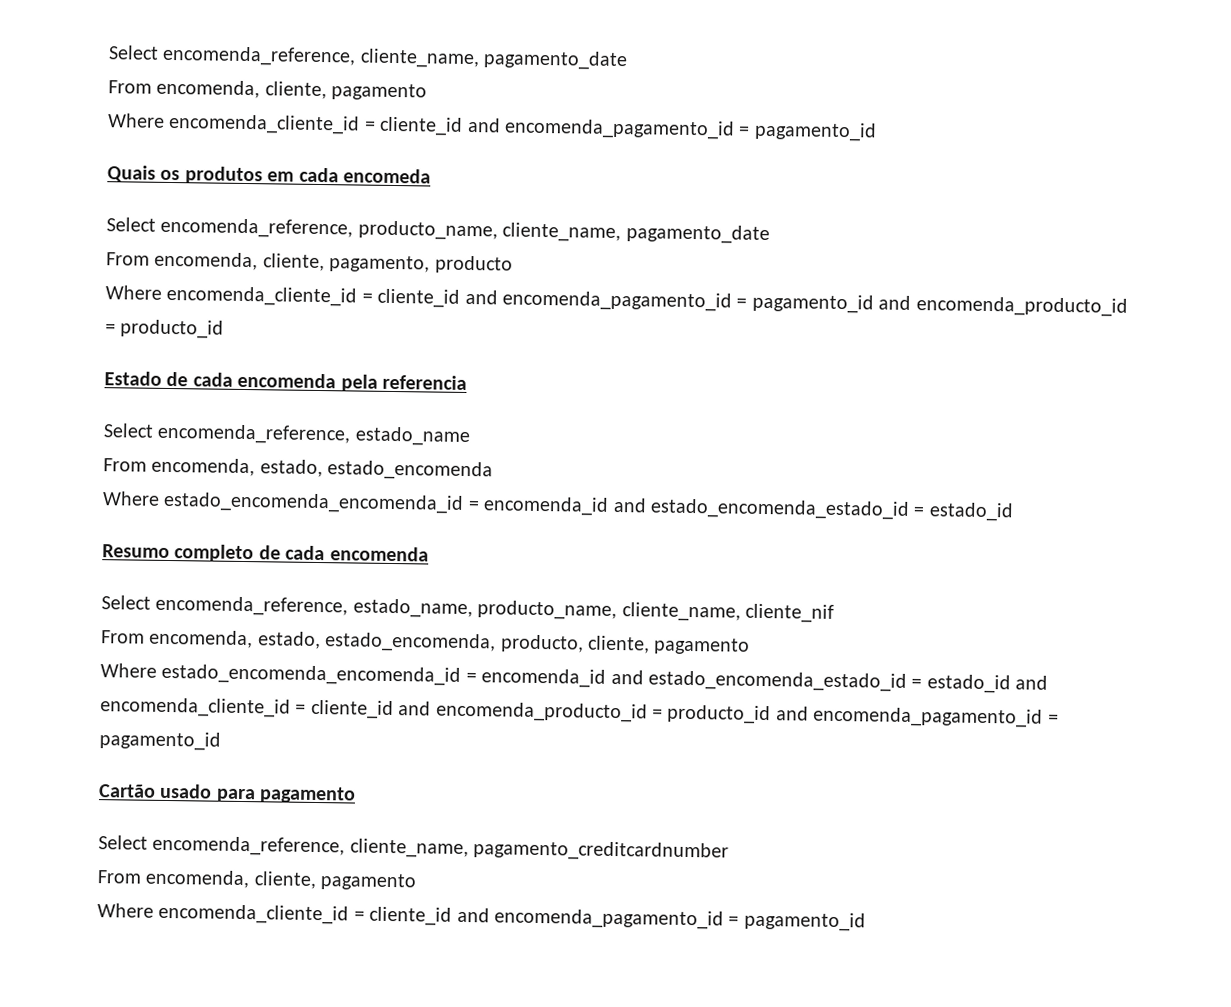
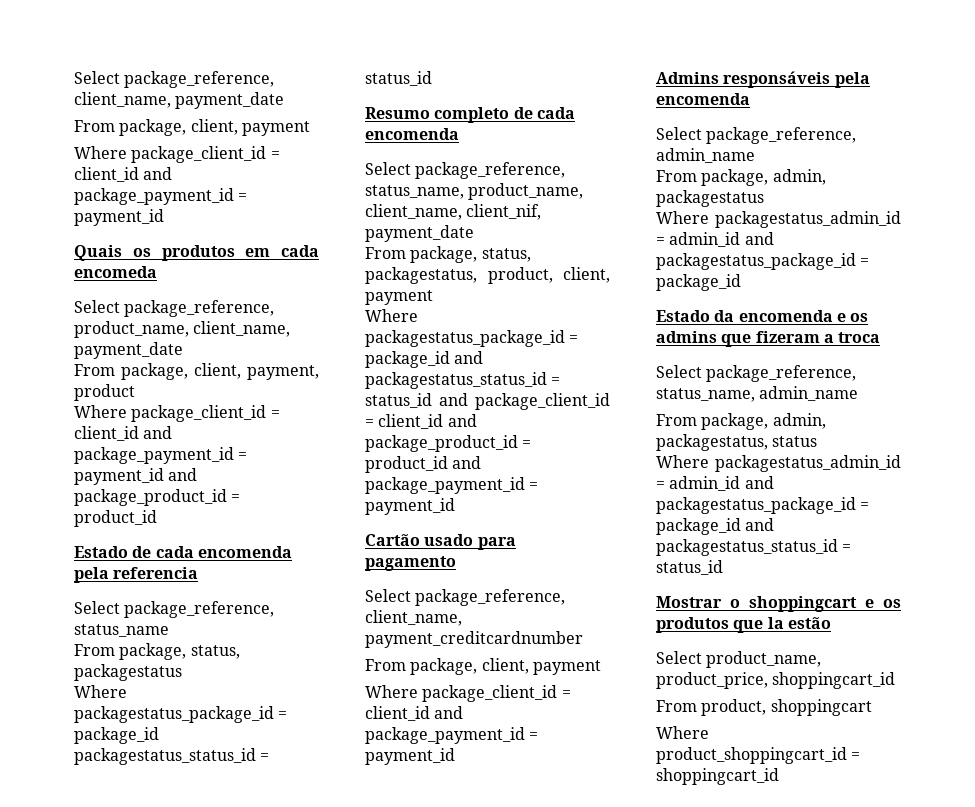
- Select encomenda_reference, cliente_name, pagamento_date
- From encomenda, cliente, pagamento
- Where encomenda_cliente_id = cliente_id and encomenda_pagamento_id = pagamento_id
+ Select package_reference, client_name, payment_date
+ From package, client, payment
+ Where package_client_id = client_id and package_payment_id = payment_id
- Select encomenda_reference, producto_name, cliente_name, pagamento_date
- From encomenda, cliente, pagamento, producto
- Where encomenda_cliente_id = cliente_id and encomenda_pagamento_id = pagamento_id and encomenda_producto_id = producto_id
+ Select package_reference, product_name, client_name, payment_date
+ From package, client, payment, product
+ Where package_client_id = client_id and package_payment_id = payment_id and package_product_id = product_id
- Select encomenda_reference, estado_name
- From encomenda, estado, estado_encomenda
- Where estado_encomenda_encomenda_id = encomenda_id and estado_encomenda_estado_id = estado_id
+ Select package_reference, status_name
+ From package, status, packagestatus
+ Where packagestatus_package_id = package_id packagestatus_status_id = status_id
- Select encomenda_reference, estado_name, producto_name, cliente_name, cliente_nif
- From encomenda, estado, estado_encomenda, producto, cliente, pagamento
- Where estado_encomenda_encomenda_id = encomenda_id and estado_encomenda_estado_id = estado_id and encomenda_cliente_id = cliente_id and encomenda_producto_id = producto_id and encomenda_pagamento_id = pagamento_id
+ Select package_reference, status_name, product_name, client_name, client_nif, payment_date
+ From package, status, packagestatus, product, client, payment
+ Where packagestatus_package_id = package_id and packagestatus_status_id = status_id and package_client_id = client_id and package_product_id = product_id and package_payment_id = payment_id
- Select encomenda_reference, cliente_name, pagamento_creditcardnumber
- From encomenda, cliente, pagamento
- Where encomenda_cliente_id = cliente_id and encomenda_pagamento_id = pagamento_id
+ Select package_reference, client_name, payment_creditcardnumber
+ From package, client, payment
+ Where package_client_id = client_id and package_payment_id = payment_id
+ Admins responsáveis pela encomenda
+ Select package_reference, admin_name
+ From package, admin, packagestatus
+ Where packagestatus_admin_id = admin_id and packagestatus_package_id = package_id
+ Estado da encomenda e os admins que fizeram a troca
+ Select package_reference, status_name, admin_name
+ From package, admin, packagestatus, status
+ Where packagestatus_admin_id = admin_id and packagestatus_package_id = package_id and packagestatus_status_id = status_id
+ Mostrar o shoppingcart e os produtos que la estão
+ Select product_name, product_price, shoppingcart_id
+ From product, shoppingcart
+ Where product_shoppingcart_id = shoppingcart_id

